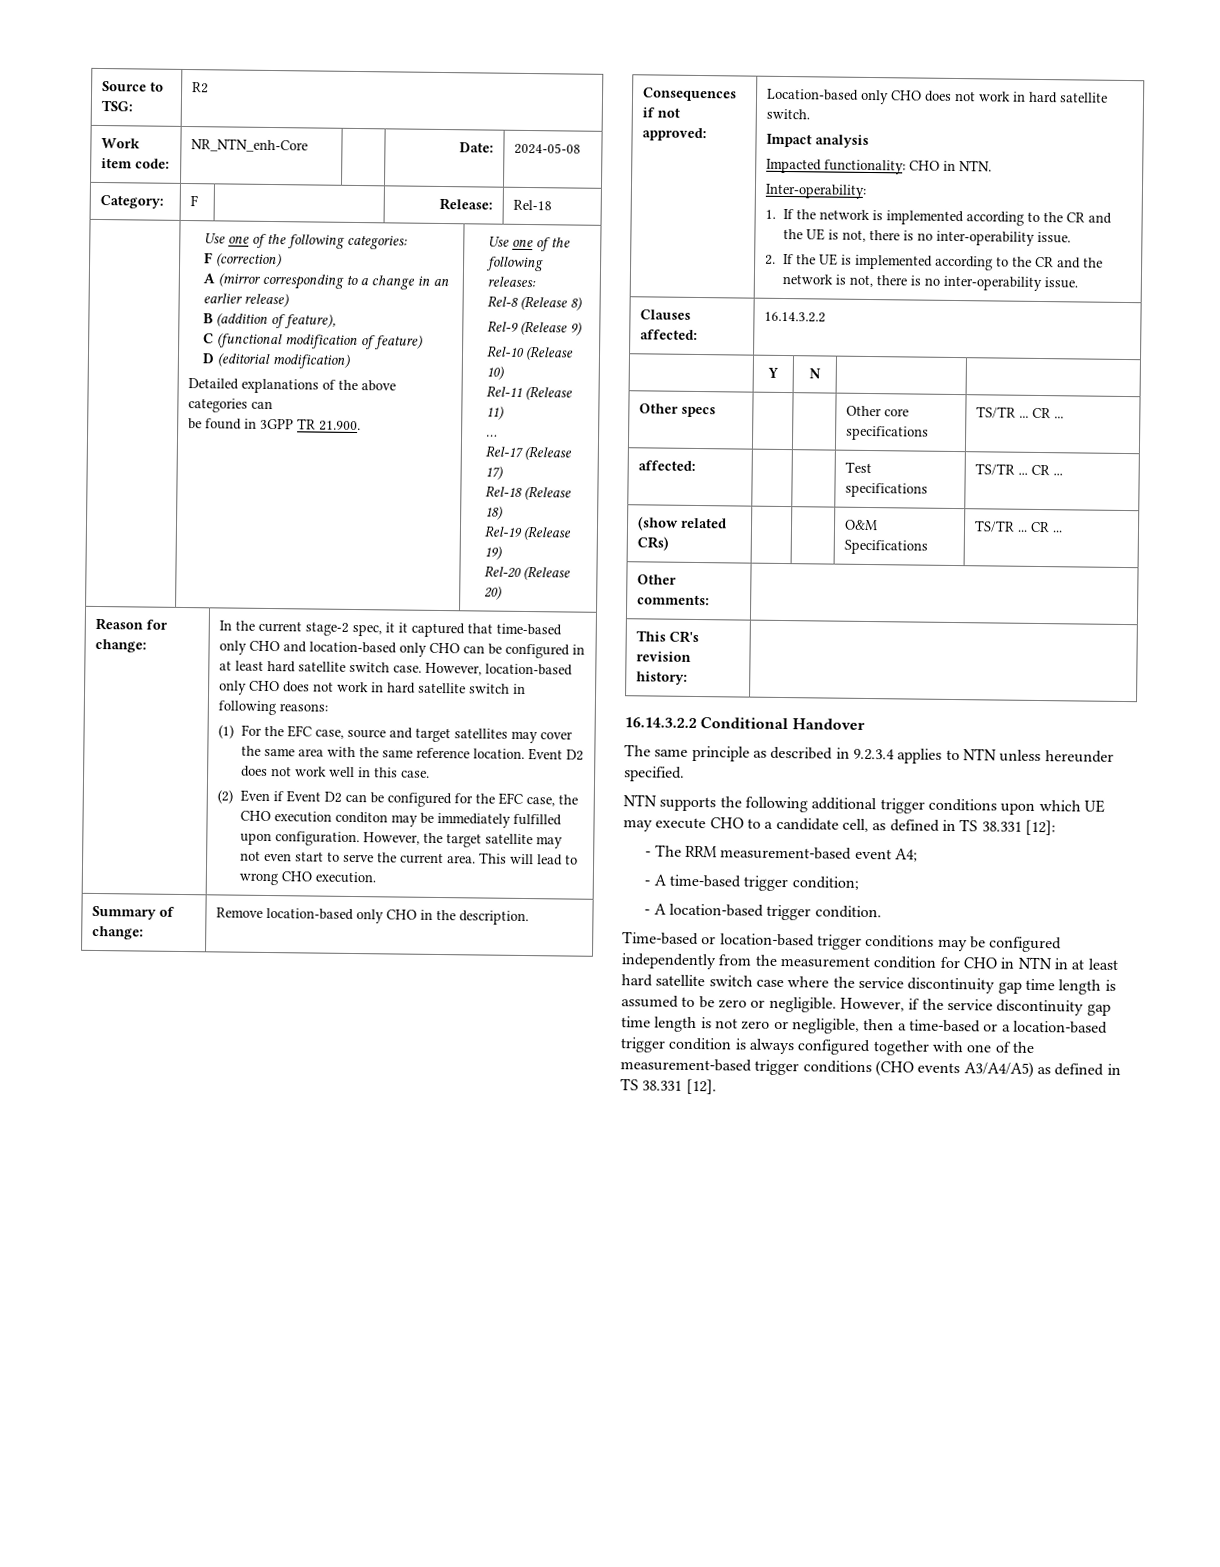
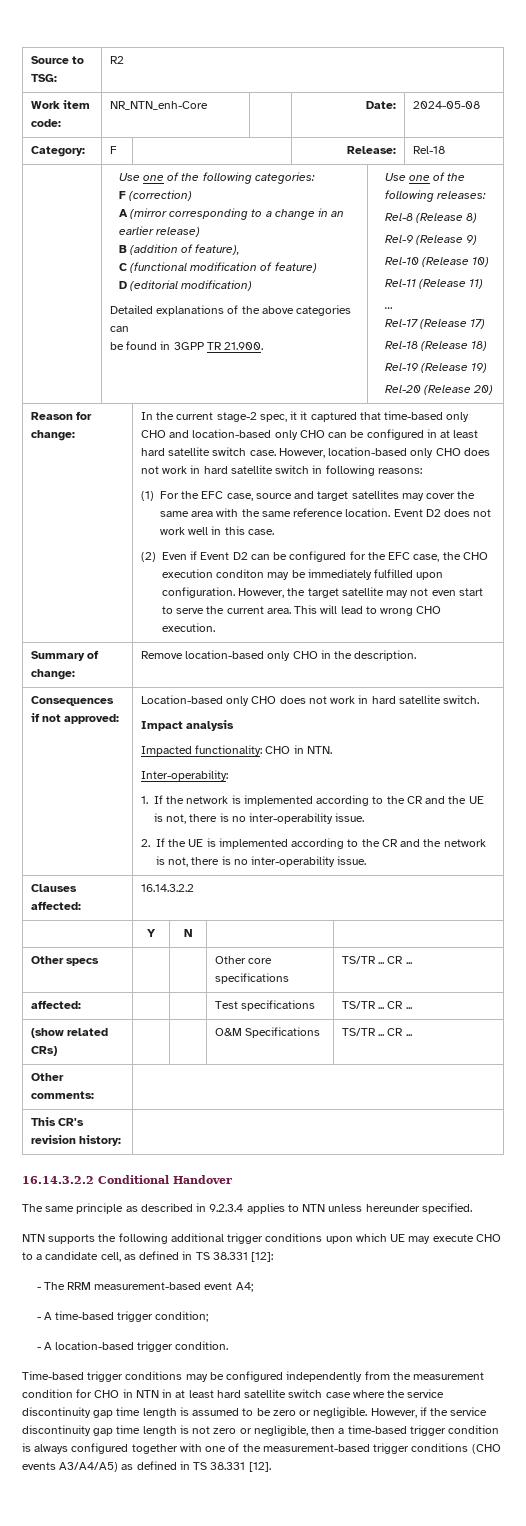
- Time-based or location-based trigger conditions may be configured independently from the measurement condition for CHO in NTN in at least hard satellite switch case where the service discontinuity gap time length is assumed to be zero or negligible.
+ Time-based trigger conditions may be configured independently from the measurement condition for CHO in NTN in at least hard satellite switch case where the service discontinuity gap time length is assumed to be zero or negligible.
- However, if the service discontinuity gap time length is not zero or negligible, then a time-based or a location-based trigger condition is always configured together with one of the measurement-based trigger conditions (CHO events A3/A4/A5) as defined in TS 38.331 [12].
+ However, if the service discontinuity gap time length is not zero or negligible, then a time-based trigger condition is always configured together with one of the measurement-based trigger conditions (CHO events A3/A4/A5) as defined in TS 38.331 [12].

